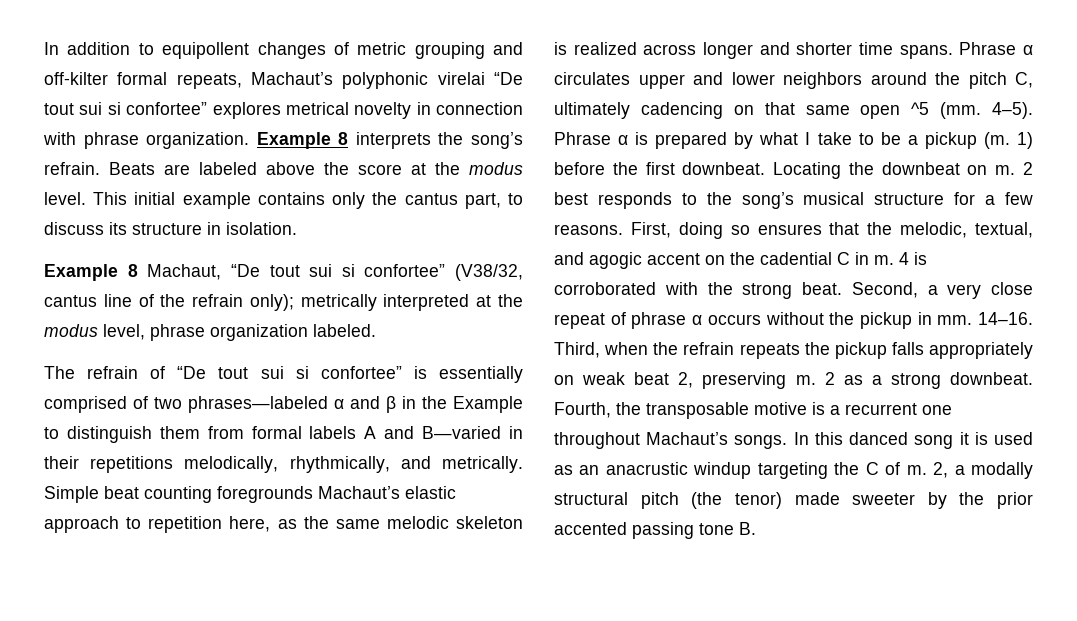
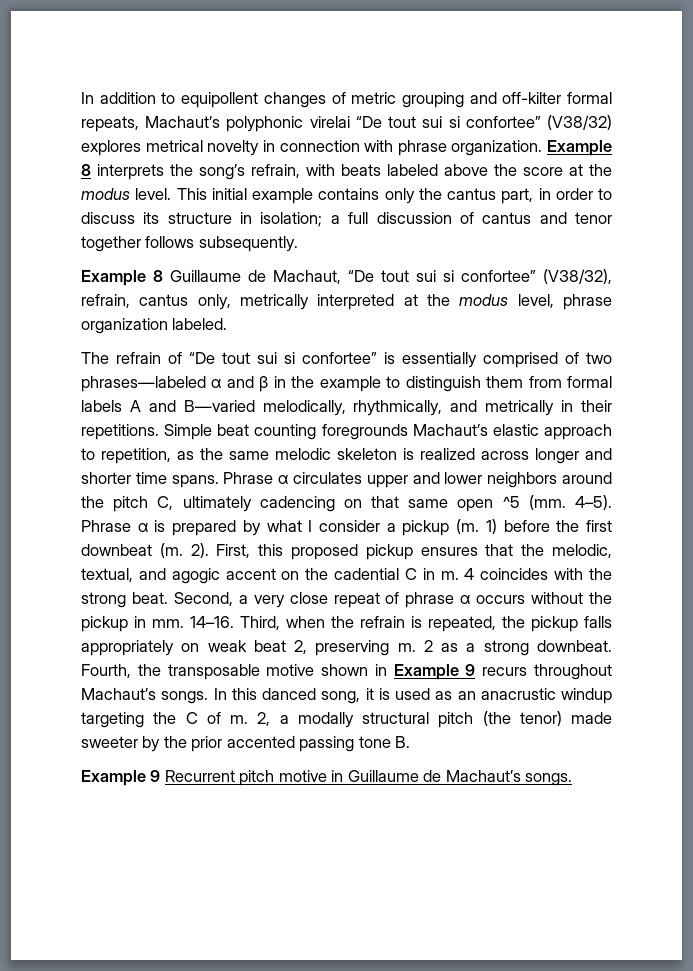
- In addition to equipollent changes of metric grouping and off-kilter formal repeats, Machaut’s polyphonic virelai “De tout sui si confortee” explores metrical novelty in connection with phrase organization.
+ In addition to equipollent changes of metric grouping and off-kilter formal repeats, Machaut’s polyphonic virelai “De tout sui si confortee” (V38/32) explores metrical novelty in connection with phrase organization.
- Example 8 interprets the song’s refrain. Beats are labeled above the score at the modus level.
+ Example 8 interprets the song’s refrain, with beats labeled above the score at the modus level.
- This initial example contains only the cantus part, to discuss its structure in isolation.
- Example 8 Machaut, “De tout sui si confortee” (V38/32, cantus line of the refrain only); metrically interpreted at the modus level, phrase organization labeled.
+ This initial example contains only the cantus part, in order to discuss its structure in isolation; a full discussion of cantus and tenor together follows subsequently.
+ Example 8 Guillaume de Machaut, “De tout sui si confortee” (V38/32), refrain, cantus only, metrically interpreted at the modus level, phrase organization labeled.
- The refrain of “De tout sui si confortee” is essentially comprised of two phrases—labeled α and β in the Example to distinguish them from formal labels A and B—varied in their repetitions melodically, rhythmically, and metrically.
+ The refrain of “De tout sui si confortee” is essentially comprised of two phrases—labeled α and β in the example to distinguish them from formal labels A and B—varied melodically, rhythmically, and metrically in their repetitions.
- Simple beat counting foregrounds Machaut’s elastic approach to repetition here, as the same melodic skeleton is realized across longer and shorter time spans.
+ Simple beat counting foregrounds Machaut’s elastic approach to repetition, as the same melodic skeleton is realized across longer and shorter time spans.
- Phrase α is prepared by what I take to be a pickup (m.
+ Phrase α is prepared by what I consider a pickup (m.
- 1) before the first downbeat. Locating the downbeat on m. 2 best responds to the song’s musical structure for a few reasons. First, doing so ensures that the melodic, textual, and agogic accent on the cadential C in m.
+ 1) before the first downbeat (m. 2). First, this proposed pickup ensures that the melodic, textual, and agogic accent on the cadential C in m.
- 4 is corroborated with the strong beat.
+ 4 coincides with the strong beat.
- Third, when the refrain repeats the pickup falls appropriately on weak beat 2, preserving m.
+ Third, when the refrain is repeated, the pickup falls appropriately on weak beat 2, preserving m.
- Fourth, the transposable motive is a recurrent one throughout Machaut’s songs.
+ Fourth, the transposable motive shown in Example 9 recurs throughout Machaut’s songs.
- In this danced song it is used as an anacrustic windup targeting the C of m.
+ In this danced song, it is used as an anacrustic windup targeting the C of m.
+ Example 9 Recurrent pitch motive in Guillaume de Machaut’s songs.

